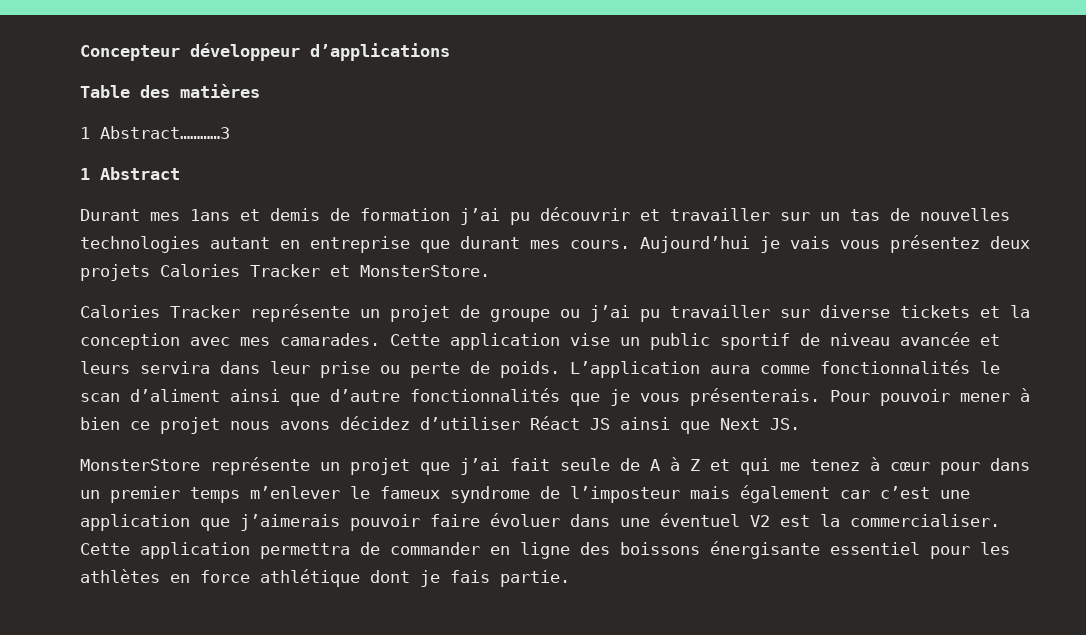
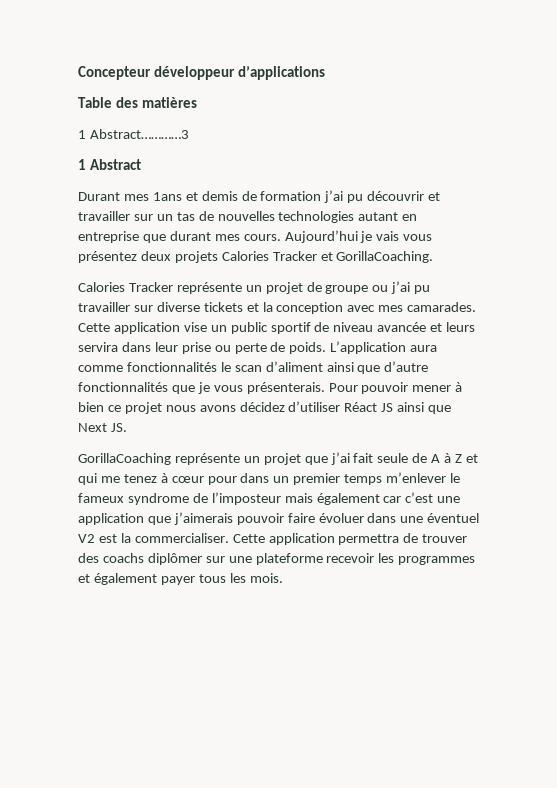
- Aujourd’hui je vais vous présentez deux projets Calories Tracker et MonsterStore.
+ Aujourd’hui je vais vous présentez deux projets Calories Tracker et GorillaCoaching.
- MonsterStore représente un projet que j’ai fait seule de A à Z et qui me tenez à cœur pour dans un premier temps m’enlever le fameux syndrome de l’imposteur mais également car c’est une application que j’aimerais pouvoir faire évoluer dans une éventuel V2 est la commercialiser.
+ GorillaCoaching représente un projet que j’ai fait seule de A à Z et qui me tenez à cœur pour dans un premier temps m’enlever le fameux syndrome de l’imposteur mais également car c’est une application que j’aimerais pouvoir faire évoluer dans une éventuel V2 est la commercialiser.
- Cette application permettra de commander en ligne des boissons énergisante essentiel pour les athlètes en force athlétique dont je fais partie.
+ Cette application permettra de trouver des coachs diplômer sur une plateforme recevoir les programmes et également payer tous les mois.

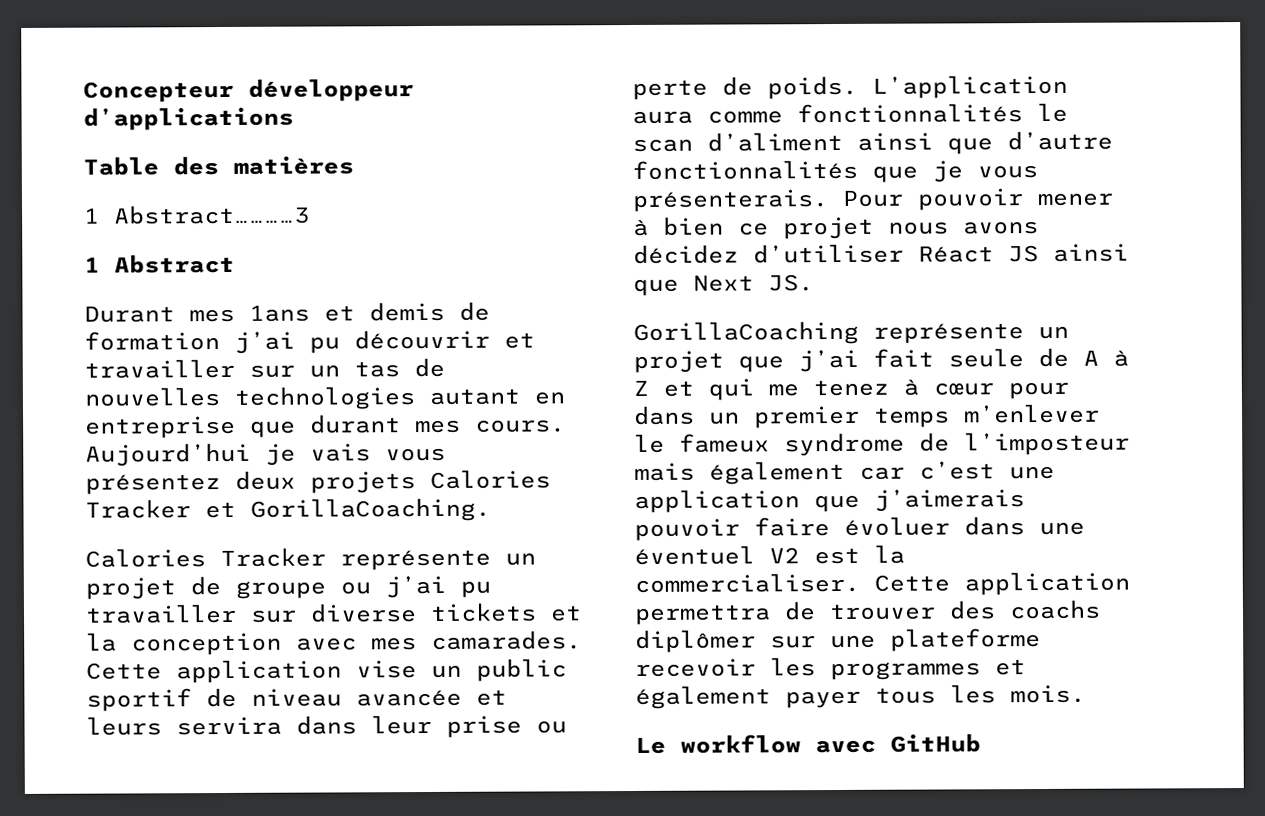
+ Le workflow avec GitHub

